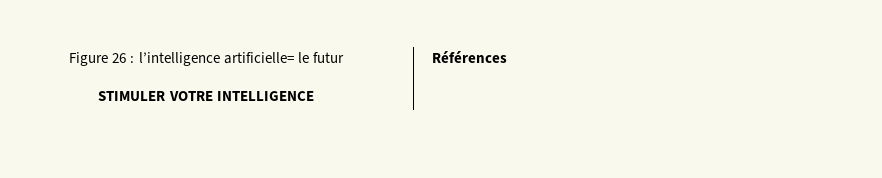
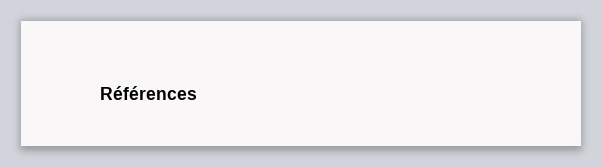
- Figure 26 : l’intelligence artificielle= le futur
- STIMULER VOTRE INTELLIGENCE

